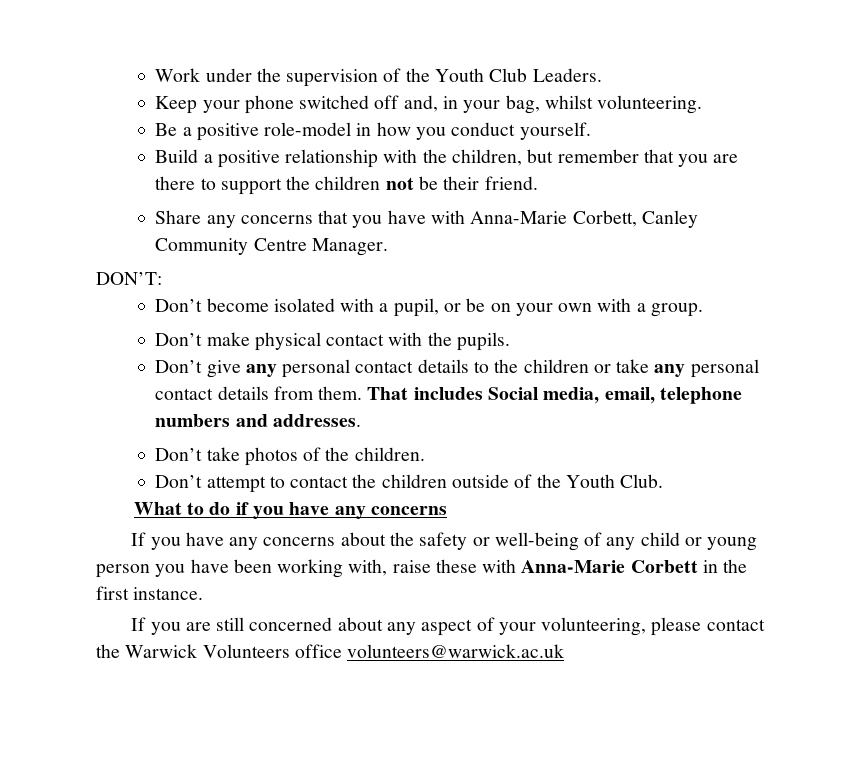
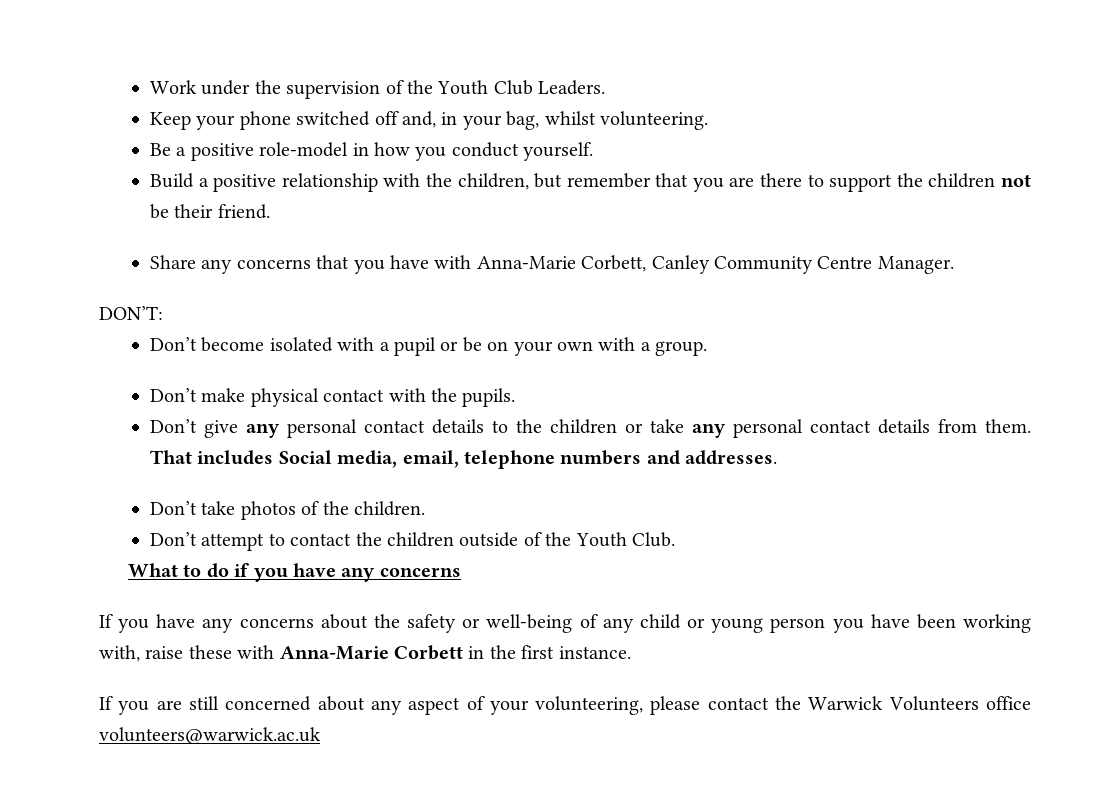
- Don’t become isolated with a pupil, or be on your own with a group.
+ Don’t become isolated with a pupil or be on your own with a group.

